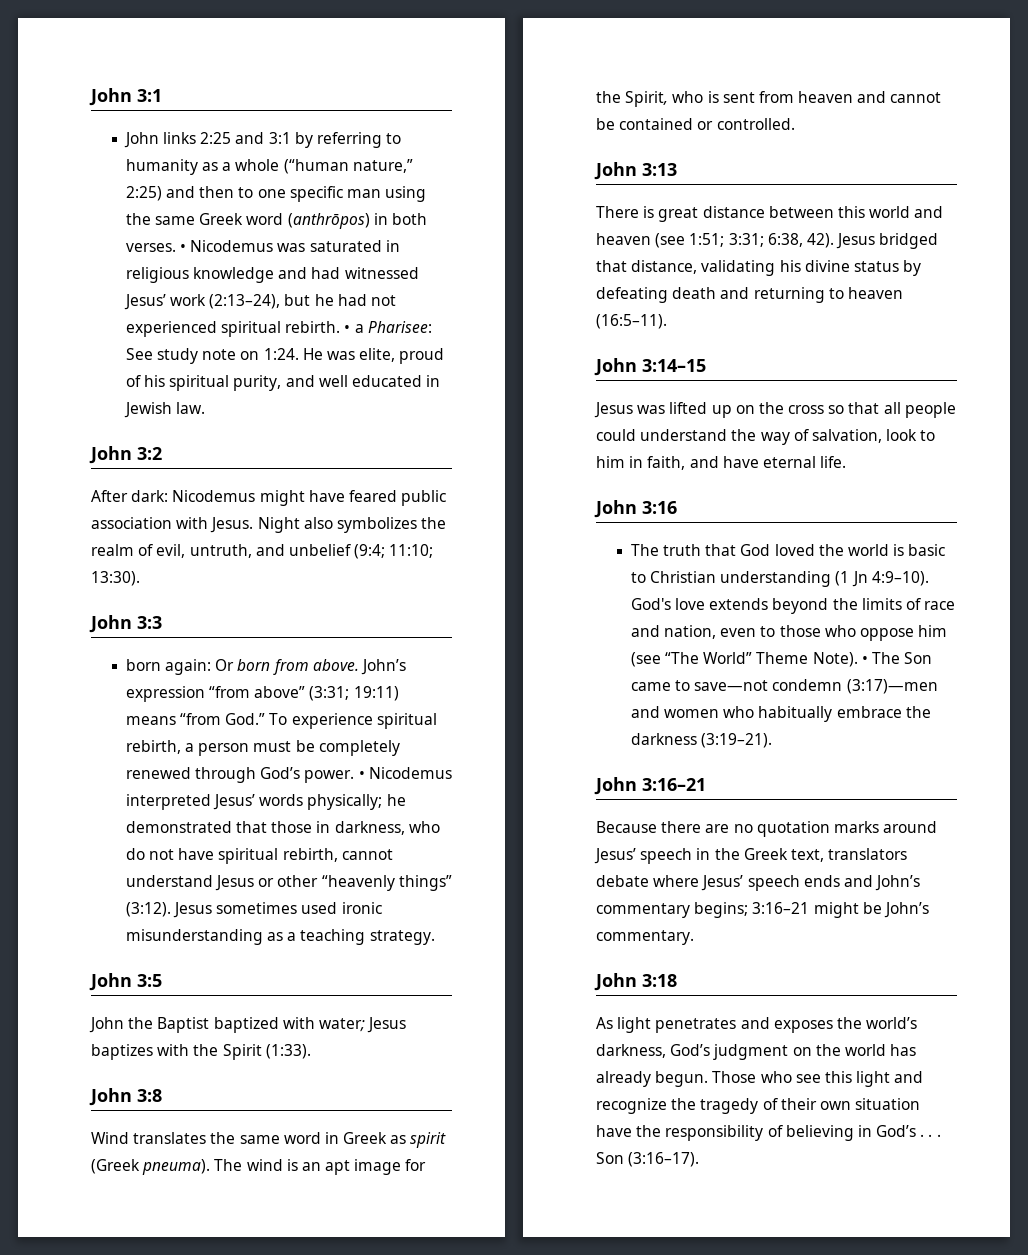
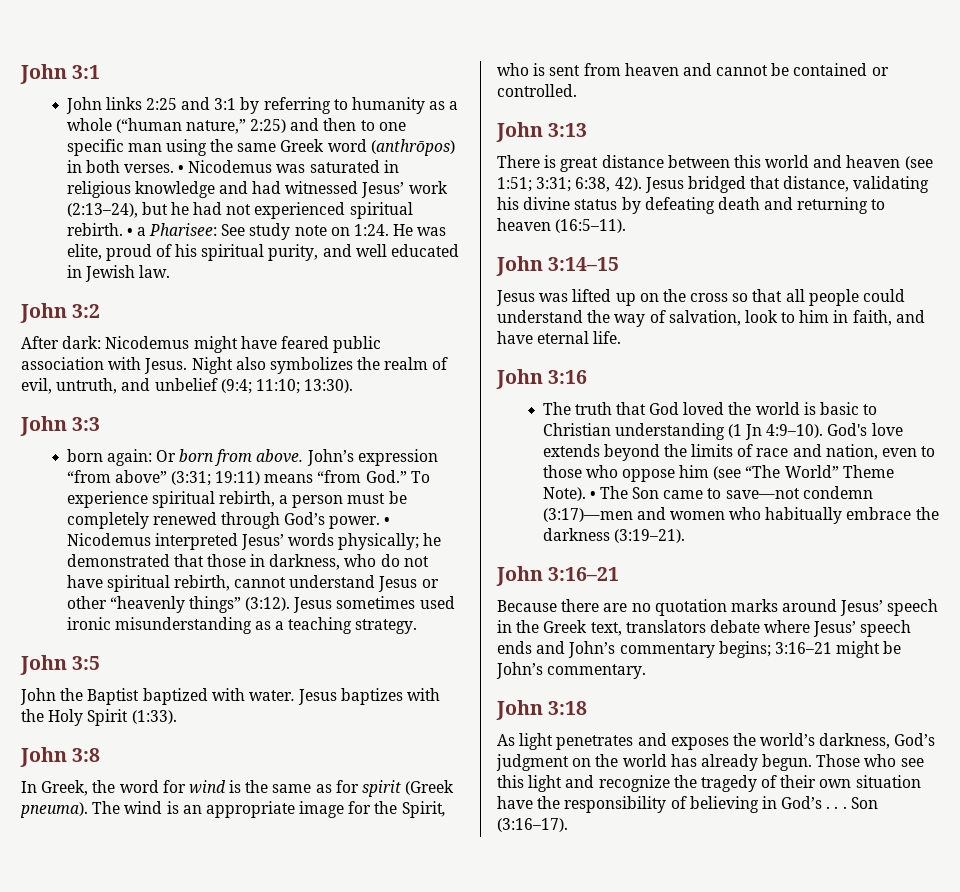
- John the Baptist baptized with water; Jesus baptizes with the Spirit (1:33).
+ John the Baptist baptized with water. Jesus baptizes with the Holy Spirit (1:33).
- Wind translates the same word in Greek as spirit (Greek pneuma).
+ In Greek, the word for wind is the same as for spirit (Greek pneuma).
- The wind is an apt image for the Spirit, who is sent from heaven and cannot be contained or controlled.
+ The wind is an appropriate image for the Spirit, who is sent from heaven and cannot be contained or controlled.

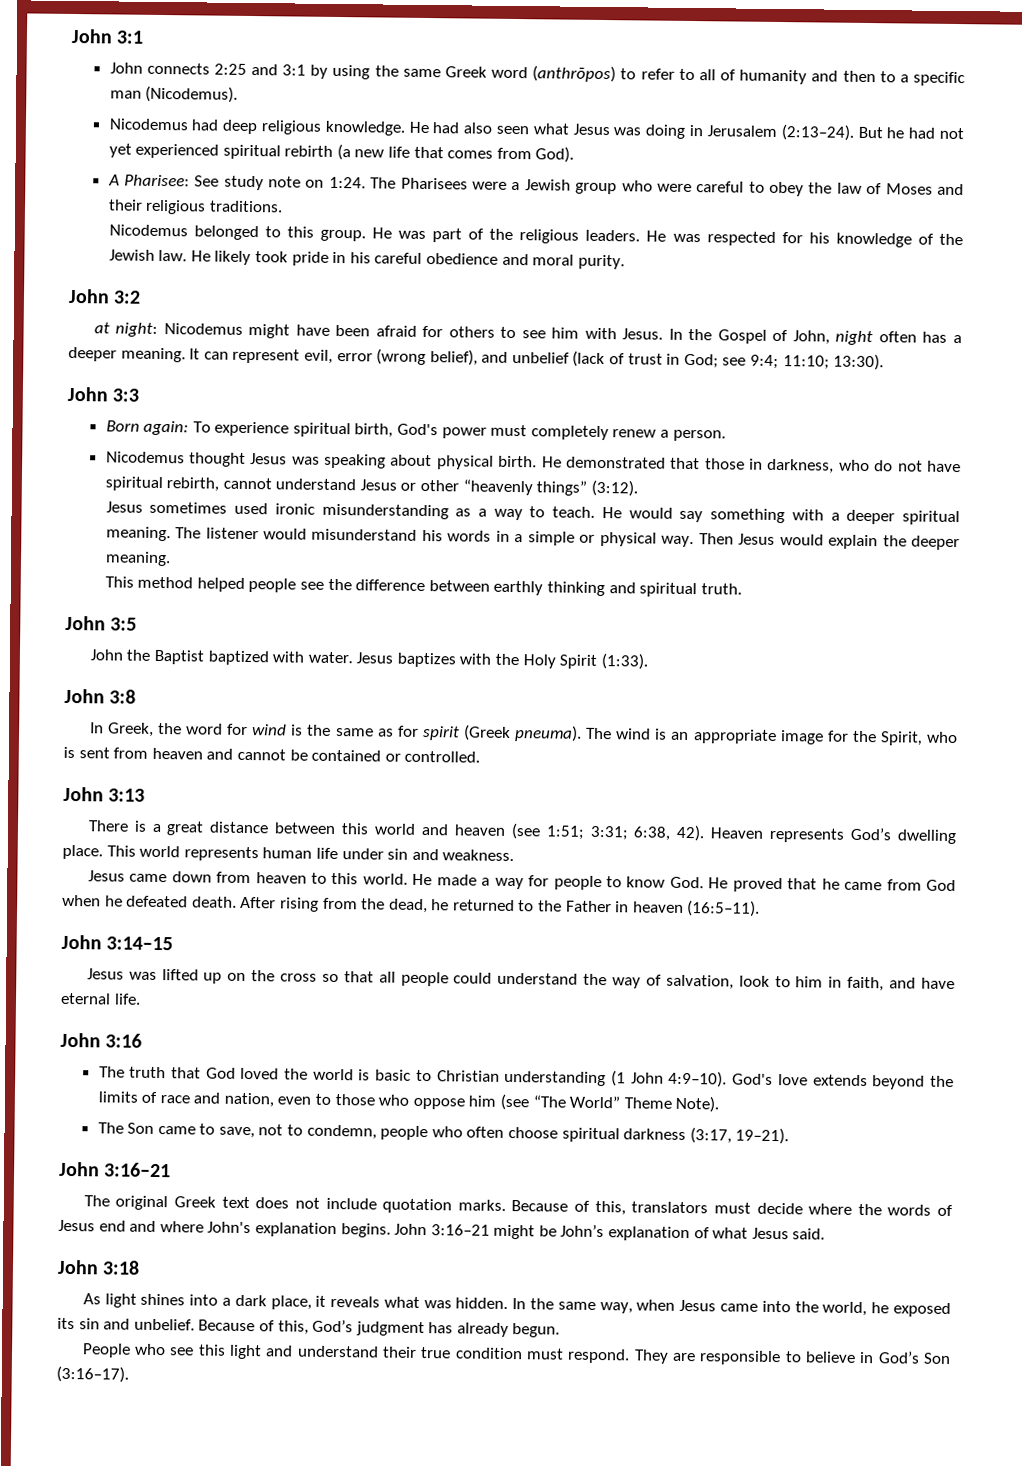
- John links 2:25 and 3:1 by referring to humanity as a whole (“human nature,” 2:25) and then to one specific man using the same Greek word (anthrōpos) in both verses. • Nicodemus was saturated in religious knowledge and had witnessed Jesus’ work (2:13–24), but he had not experienced spiritual rebirth. • a Pharisee: See study note on 1:24.
+ John connects 2:25 and 3:1 by using the same Greek word (anthrōpos) to refer to all of humanity and then to a specific man (Nicodemus).
+ Nicodemus had deep religious knowledge. He had also seen what Jesus was doing in Jerusalem (2:13–24). But he had not yet experienced spiritual rebirth (a new life that comes from God).
+ A Pharisee: See study note on 1:24.
- He was elite, proud of his spiritual purity, and well educated in Jewish law.
+ The Pharisees were a Jewish group who were careful to obey the law of Moses and their religious traditions.
+ Nicodemus belonged to this group. He was part of the religious leaders. He was respected for his knowledge of the Jewish law. He likely took pride in his careful obedience and moral purity.
- After dark: Nicodemus might have feared public association with Jesus. Night also symbolizes the realm of evil, untruth, and unbelief (9:4; 11:10; 13:30).
+ at night: Nicodemus might have been afraid for others to see him with Jesus. In the Gospel of John, night often has a deeper meaning. It can represent evil, error (wrong belief), and unbelief (lack of trust in God; see 9:4; 11:10; 13:30).
  John 3:3
- born again: Or born from above. John’s expression “from above” (3:31; 19:11) means “from God.” To experience spiritual rebirth, a person must be completely renewed through God’s power. • Nicodemus interpreted Jesus’ words physically; he demonstrated that those in darkness, who do not have spiritual rebirth, cannot understand Jesus or other “heavenly things” (3:12). Jesus sometimes used ironic misunderstanding as a teaching strategy.
+ Born again: To experience spiritual birth, God's power must completely renew a person.
+ Nicodemus thought Jesus was speaking about physical birth. He demonstrated that those in darkness, who do not have spiritual rebirth, cannot understand Jesus or other “heavenly things” (3:12).
+ Jesus sometimes used ironic misunderstanding as a way to teach. He would say something with a deeper spiritual meaning. The listener would misunderstand his words in a simple or physical way. Then Jesus would explain the deeper meaning.
+ This method helped people see the difference between earthly thinking and spiritual truth.
- There is great distance between this world and heaven (see 1:51; 3:31; 6:38, 42).
+ There is a great distance between this world and heaven (see 1:51; 3:31; 6:38, 42).
- Jesus bridged that distance, validating his divine status by defeating death and returning to heaven (16:5–11).
+ Heaven represents God’s dwelling place. This world represents human life under sin and weakness.
+ Jesus came down from heaven to this world. He made a way for people to know God. He proved that he came from God when he defeated death. After rising from the dead, he returned to the Father in heaven (16:5–11).
- The truth that God loved the world is basic to Christian understanding (1 Jn 4:9–10).
+ The truth that God loved the world is basic to Christian understanding (1 John 4:9–10).
- God's love extends beyond the limits of race and nation, even to those who oppose him (see “The World” Theme Note). • The Son came to save—not condemn (3:17)—men and women who habitually embrace the darkness (3:19–21).
+ God's love extends beyond the limits of race and nation, even to those who oppose him (see “The World” Theme Note).
+ The Son came to save, not to condemn, people who often choose spiritual darkness (3:17, 19–21).
  John 3:16–21
- Because there are no quotation marks around Jesus’ speech in the Greek text, translators debate where Jesus’ speech ends and John’s commentary begins; 3:16–21 might be John’s commentary.
+ The original Greek text does not include quotation marks. Because of this, translators must decide where the words of Jesus end and where John's explanation begins. John 3:16–21 might be John’s explanation of what Jesus said.
  John 3:18
- As light penetrates and exposes the world’s darkness, God’s judgment on the world has already begun. Those who see this light and recognize the tragedy of their own situation have the responsibility of believing in God’s . . . Son (3:16–17).
+ As light shines into a dark place, it reveals what was hidden. In the same way, when Jesus came into the world, he exposed its sin and unbelief. Because of this, God’s judgment has already begun.
+ People who see this light and understand their true condition must respond. They are responsible to believe in God’s Son (3:16–17).

